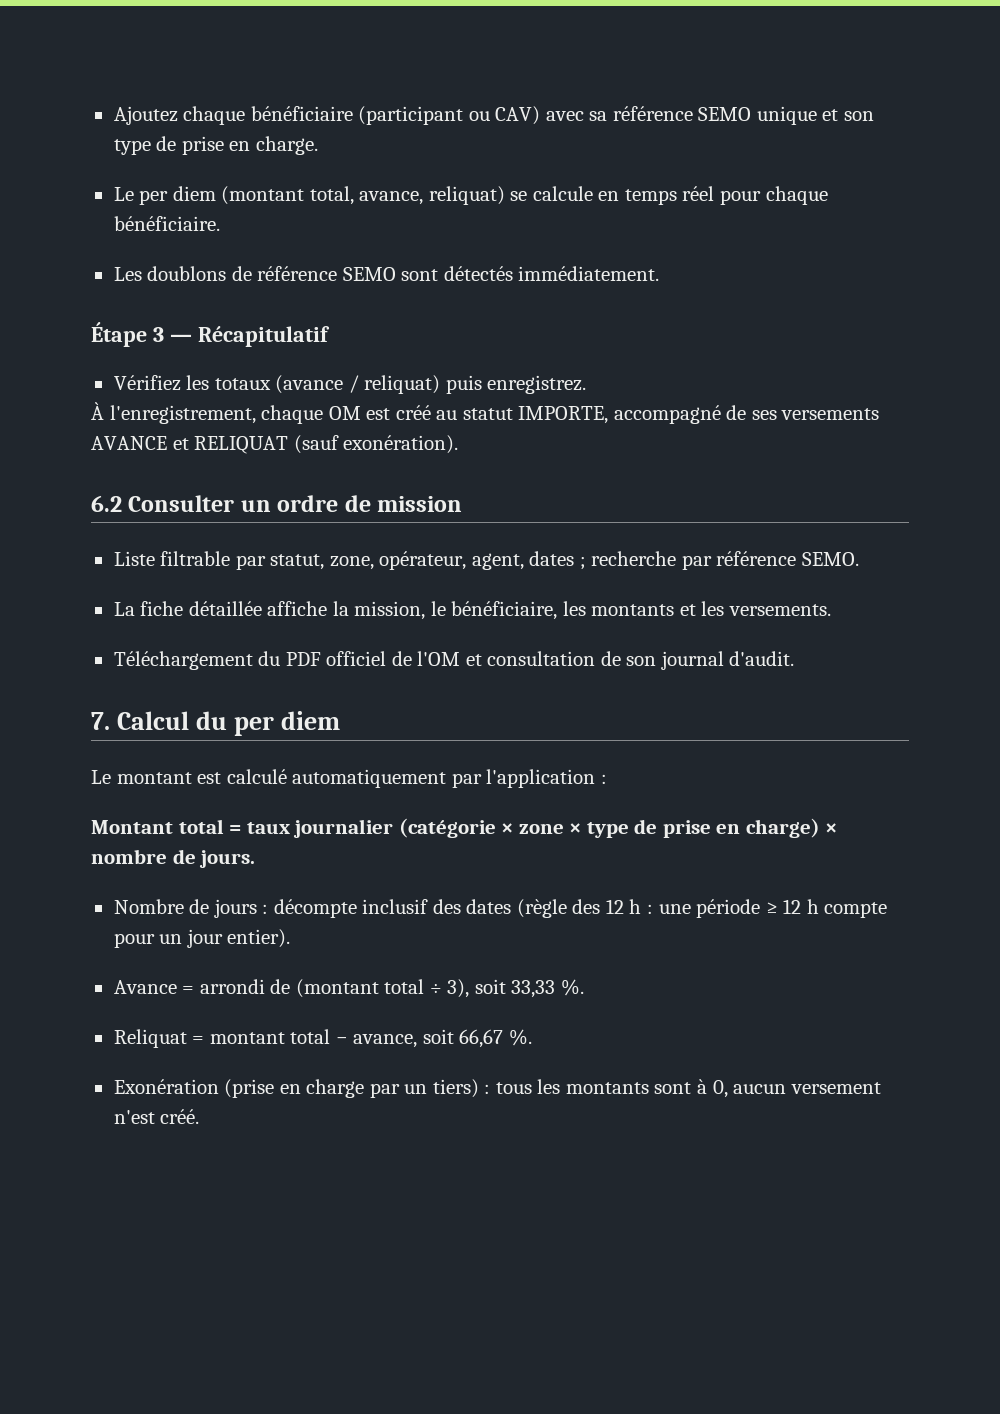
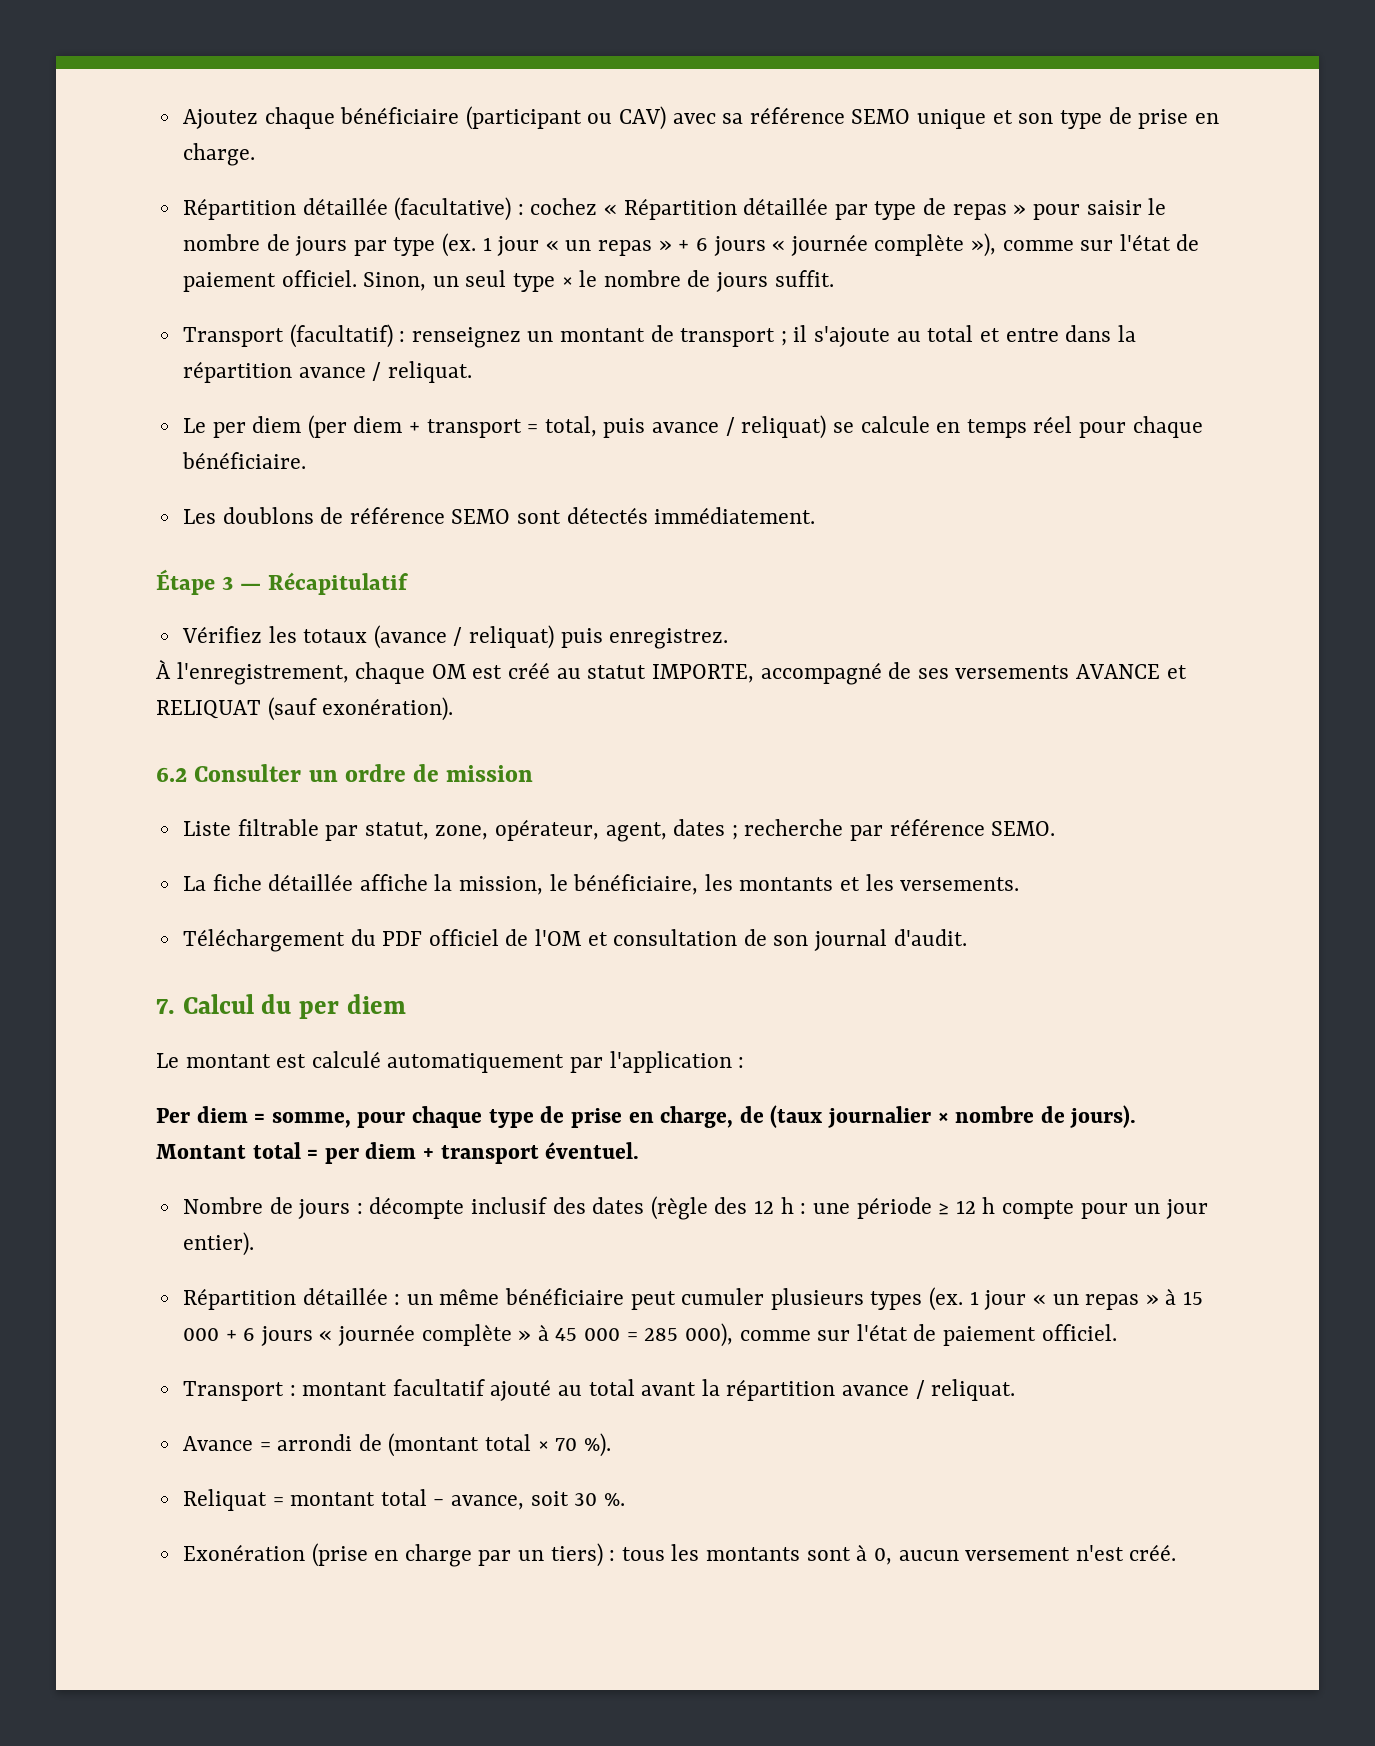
- Le per diem (montant total, avance, reliquat) se calcule en temps réel pour chaque bénéficiaire.
+ Répartition détaillée (facultative) : cochez « Répartition détaillée par type de repas » pour saisir le nombre de jours par type (ex. 1 jour « un repas » + 6 jours « journée complète »), comme sur l'état de paiement officiel. Sinon, un seul type × le nombre de jours suffit.
+ Transport (facultatif) : renseignez un montant de transport ; il s'ajoute au total et entre dans la répartition avance / reliquat.
+ Le per diem (per diem + transport = total, puis avance / reliquat) se calcule en temps réel pour chaque bénéficiaire.
- Montant total = taux journalier (catégorie × zone × type de prise en charge) × nombre de jours.
+ Per diem = somme, pour chaque type de prise en charge, de (taux journalier × nombre de jours). Montant total = per diem + transport éventuel.
+ Répartition détaillée : un même bénéficiaire peut cumuler plusieurs types (ex. 1 jour « un repas » à 15 000 + 6 jours « journée complète » à 45 000 = 285 000), comme sur l'état de paiement officiel.
+ Transport : montant facultatif ajouté au total avant la répartition avance / reliquat.
- Avance = arrondi de (montant total ÷ 3), soit 33,33 %.
+ Avance = arrondi de (montant total × 70 %).
- Reliquat = montant total − avance, soit 66,67 %.
+ Reliquat = montant total − avance, soit 30 %.

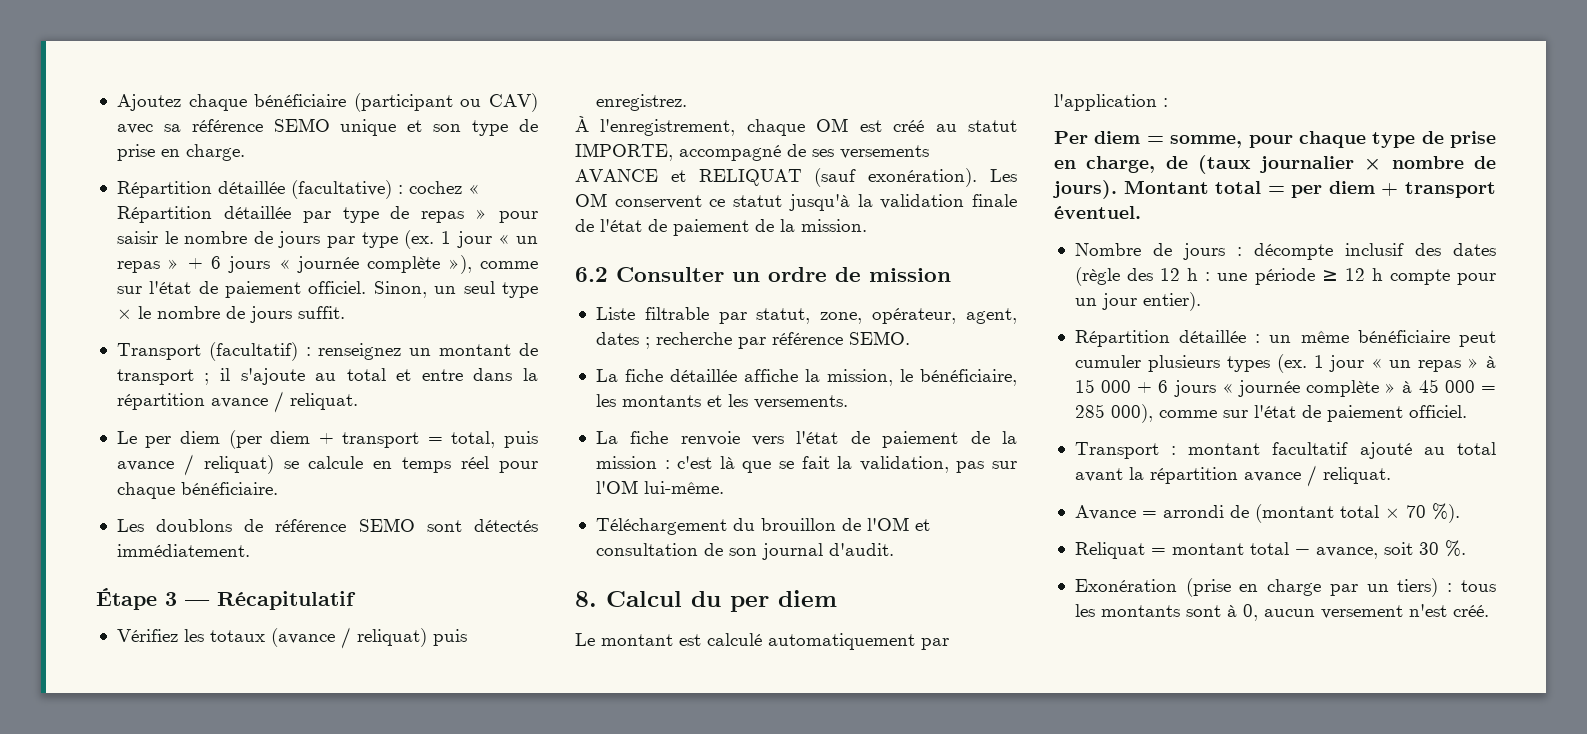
+ Les OM conservent ce statut jusqu'à la validation finale de l'état de paiement de la mission.
+ La fiche renvoie vers l'état de paiement de la mission : c'est là que se fait la validation, pas sur l'OM lui-même.
- Téléchargement du PDF officiel de l'OM et consultation de son journal d'audit.
+ Téléchargement du brouillon de l'OM et consultation de son journal d'audit.
- 7. Calcul du per diem
+ 8. Calcul du per diem

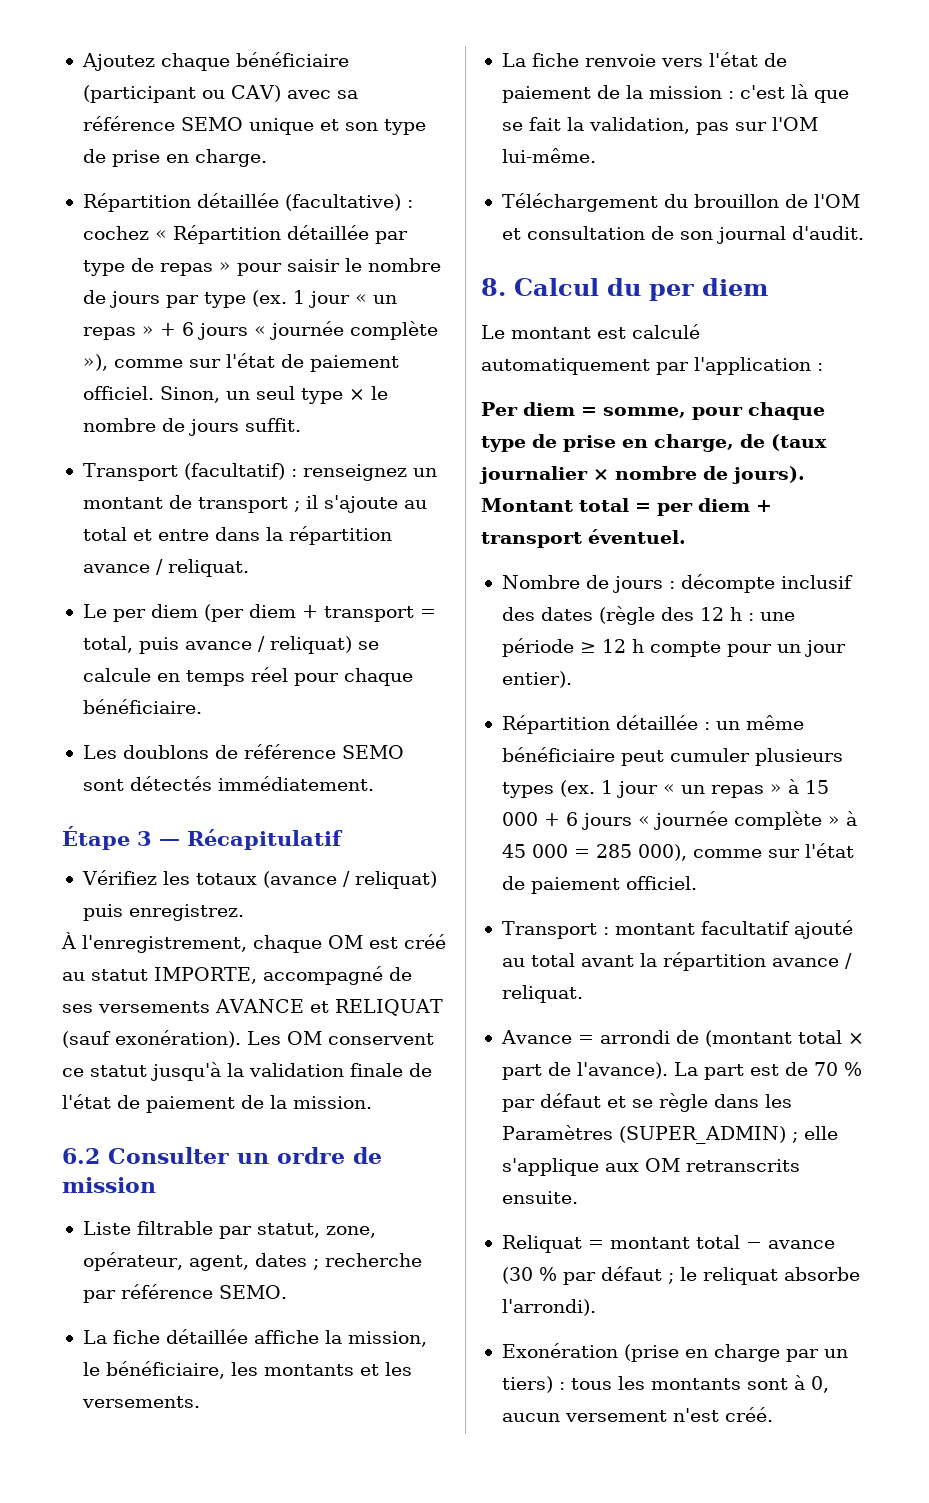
- Avance = arrondi de (montant total × 70 %).
+ Avance = arrondi de (montant total × part de l'avance). La part est de 70 % par défaut et se règle dans les Paramètres (SUPER_ADMIN) ; elle s'applique aux OM retranscrits ensuite.
- Reliquat = montant total − avance, soit 30 %.
+ Reliquat = montant total − avance (30 % par défaut ; le reliquat absorbe l'arrondi).

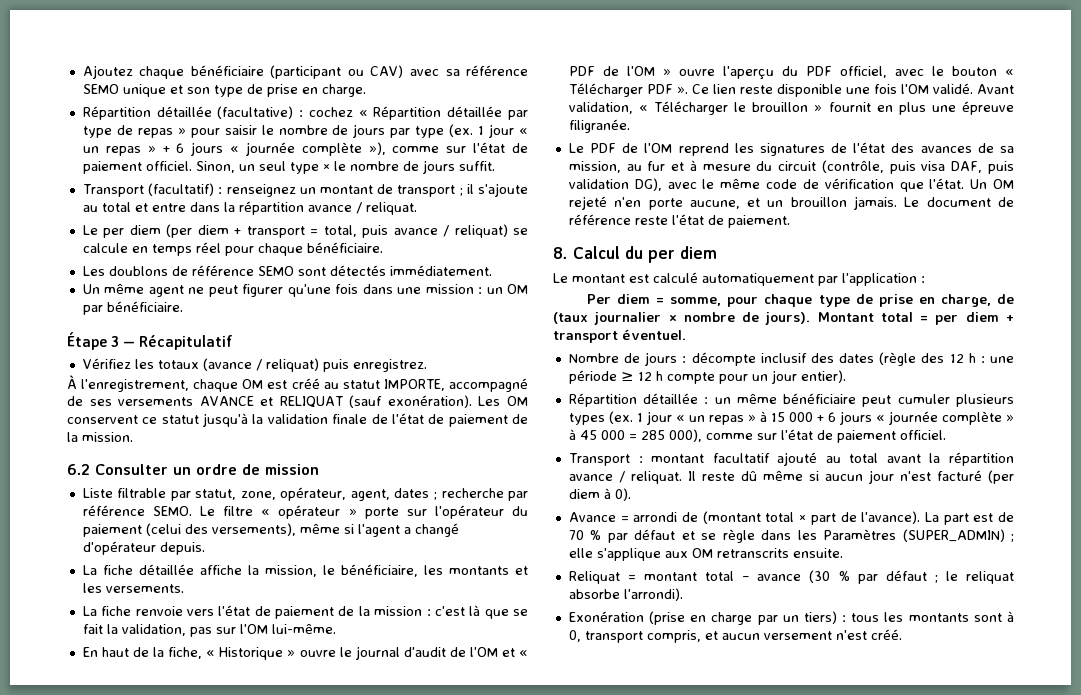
+ Un même agent ne peut figurer qu'une fois dans une mission : un OM par bénéficiaire.
+ Le filtre « opérateur » porte sur l'opérateur du paiement (celui des versements), même si l'agent a changé d'opérateur depuis.
- Téléchargement du brouillon de l'OM et consultation de son journal d'audit.
+ En haut de la fiche, « Historique » ouvre le journal d'audit de l'OM et « PDF de l'OM » ouvre l'aperçu du PDF officiel, avec le bouton « Télécharger PDF ». Ce lien reste disponible une fois l'OM validé. Avant validation, « Télécharger le brouillon » fournit en plus une épreuve filigranée.
+ Le PDF de l'OM reprend les signatures de l'état des avances de sa mission, au fur et à mesure du circuit (contrôle, puis visa DAF, puis validation DG), avec le même code de vérification que l'état. Un OM rejeté n'en porte aucune, et un brouillon jamais. Le document de référence reste l'état de paiement.
+ Il reste dû même si aucun jour n'est facturé (per diem à 0).
- Exonération (prise en charge par un tiers) : tous les montants sont à 0, aucun versement n'est créé.
+ Exonération (prise en charge par un tiers) : tous les montants sont à 0, transport compris, et aucun versement n'est créé.

